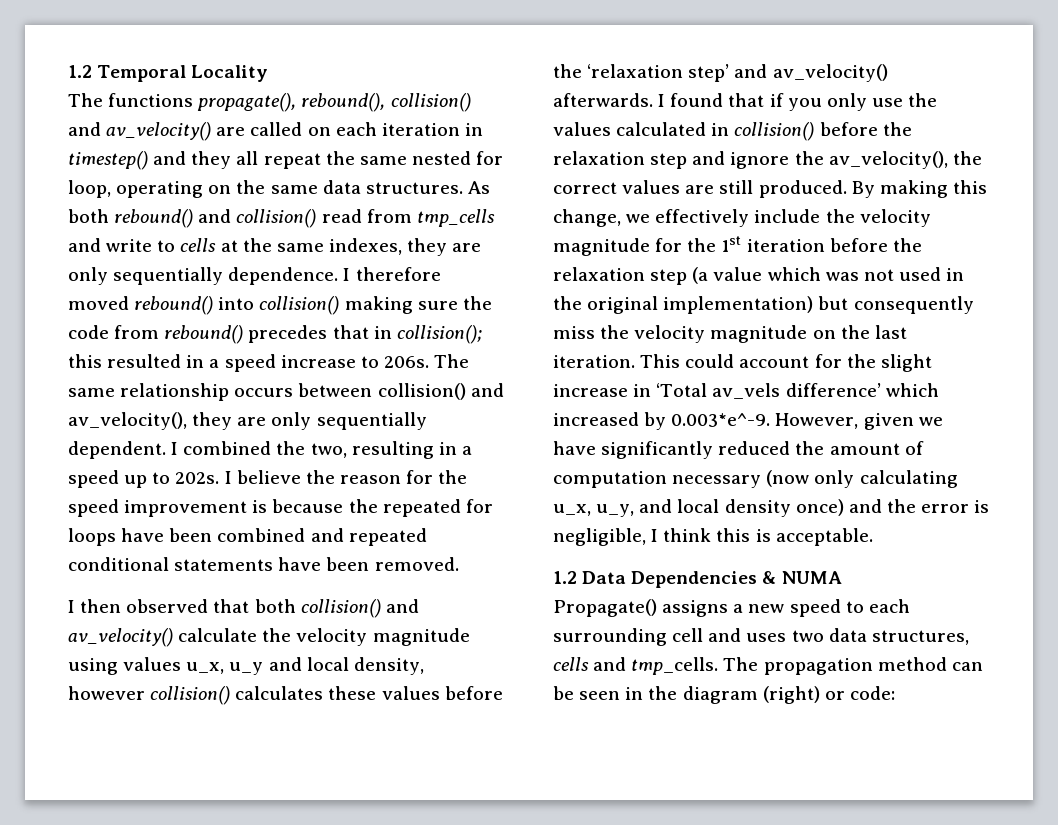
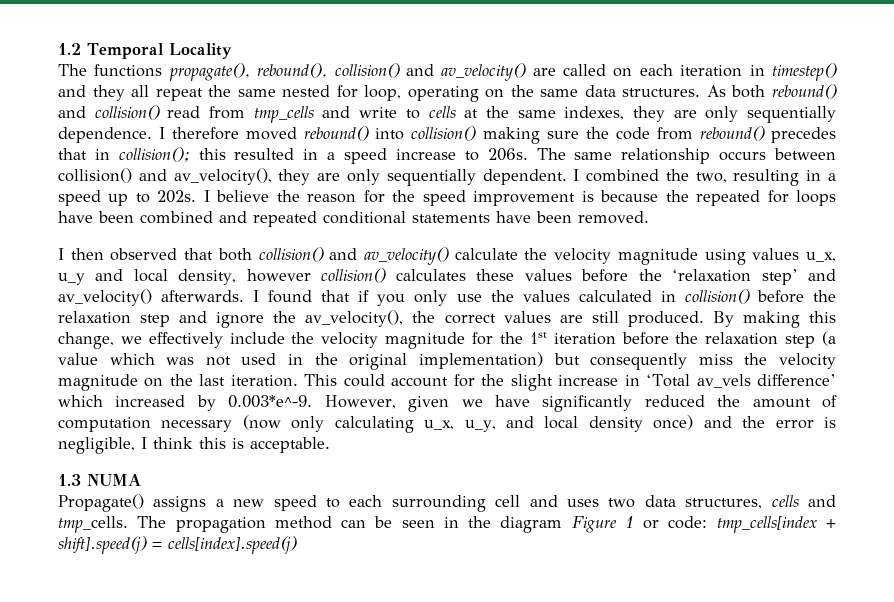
- 1.2 Data Dependencies & NUMA
+ 1.3 NUMA
- The propagation method can be seen in the diagram (right) or code:
+ The propagation method can be seen in the diagram Figure 1 or code: tmp_cells[index + shift].speed(j) = cells[index].speed(j)

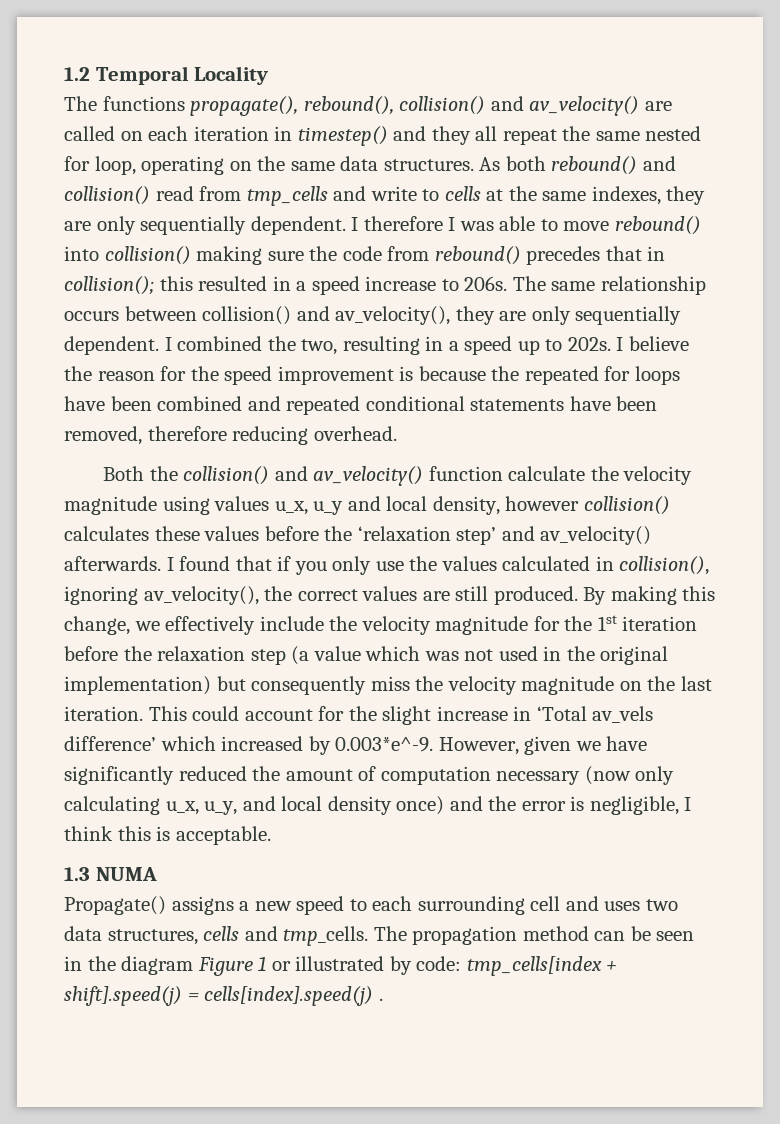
- As both rebound() and collision() read from tmp_cells and write to cells at the same indexes, they are only sequentially dependence.
+ As both rebound() and collision() read from tmp_cells and write to cells at the same indexes, they are only sequentially dependent.
- I therefore moved rebound() into collision() making sure the code from rebound() precedes that in collision(); this resulted in a speed increase to 206s.
+ I therefore I was able to move rebound() into collision() making sure the code from rebound() precedes that in collision(); this resulted in a speed increase to 206s.
- I believe the reason for the speed improvement is because the repeated for loops have been combined and repeated conditional statements have been removed.
- I then observed that both collision() and av_velocity() calculate the velocity magnitude using values u_x, u_y and local density, however collision() calculates these values before the ‘relaxation step’ and av_velocity() afterwards.
+ I believe the reason for the speed improvement is because the repeated for loops have been combined and repeated conditional statements have been removed, therefore reducing overhead.
+ Both the collision() and av_velocity() function calculate the velocity magnitude using values u_x, u_y and local density, however collision() calculates these values before the ‘relaxation step’ and av_velocity() afterwards.
- I found that if you only use the values calculated in collision() before the relaxation step and ignore the av_velocity(), the correct values are still produced.
+ I found that if you only use the values calculated in collision(), ignoring av_velocity(), the correct values are still produced.
- The propagation method can be seen in the diagram Figure 1 or code: tmp_cells[index + shift].speed(j) = cells[index].speed(j)
+ The propagation method can be seen in the diagram Figure 1 or illustrated by code: tmp_cells[index + shift].speed(j) = cells[index].speed(j) .

